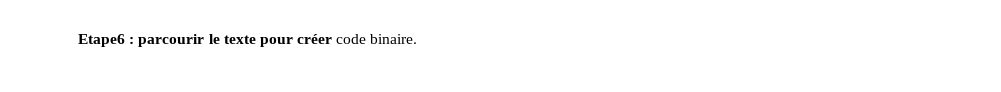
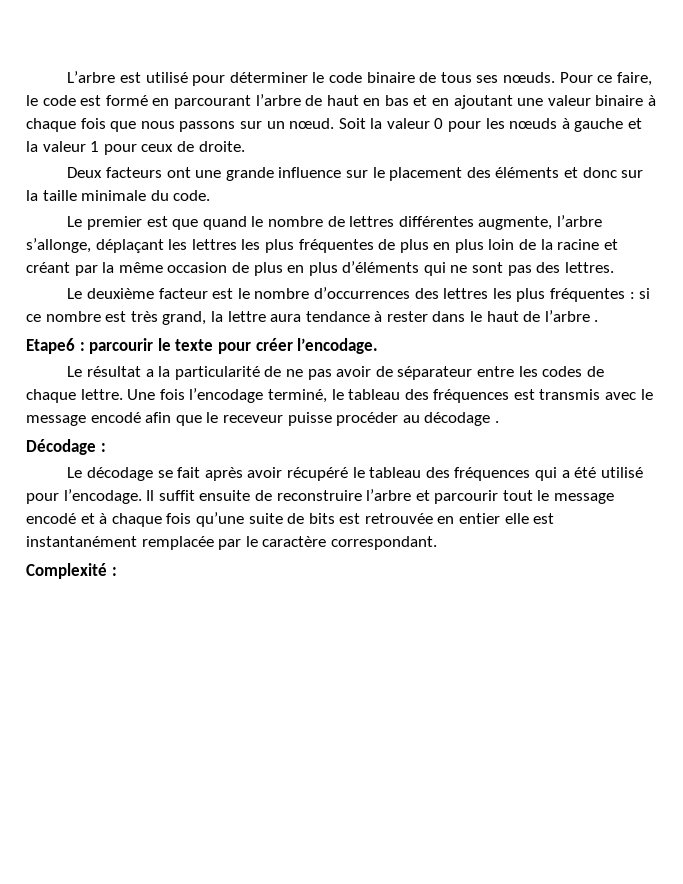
+ L’arbre est utilisé pour déterminer le code binaire de tous ses nœuds. Pour ce faire, le code est formé en parcourant l’arbre de haut en bas et en ajoutant une valeur binaire à chaque fois que nous passons sur un nœud. Soit la valeur 0 pour les nœuds à gauche et la valeur 1 pour ceux de droite.
+ Deux facteurs ont une grande influence sur le placement des éléments et donc sur la taille minimale du code.
+ Le premier est que quand le nombre de lettres différentes augmente, l’arbre s’allonge, déplaçant les lettres les plus fréquentes de plus en plus loin de la racine et créant par la même occasion de plus en plus d’éléments qui ne sont pas des lettres.
+ Le deuxième facteur est le nombre d’occurrences des lettres les plus fréquentes : si ce nombre est très grand, la lettre aura tendance à rester dans le haut de l’arbre .
- Etape6 : parcourir le texte pour créer code binaire.
+ Etape6 : parcourir le texte pour créer l’encodage.
+ Le résultat a la particularité de ne pas avoir de séparateur entre les codes de chaque lettre. Une fois l’encodage terminé, le tableau des fréquences est transmis avec le message encodé afin que le receveur puisse procéder au décodage .
+ Décodage :
+ Le décodage se fait après avoir récupéré le tableau des fréquences qui a été utilisé pour l’encodage. Il suffit ensuite de reconstruire l’arbre et parcourir tout le message encodé et à chaque fois qu’une suite de bits est retrouvée en entier elle est instantanément remplacée par le caractère correspondant.
+ Complexité :

